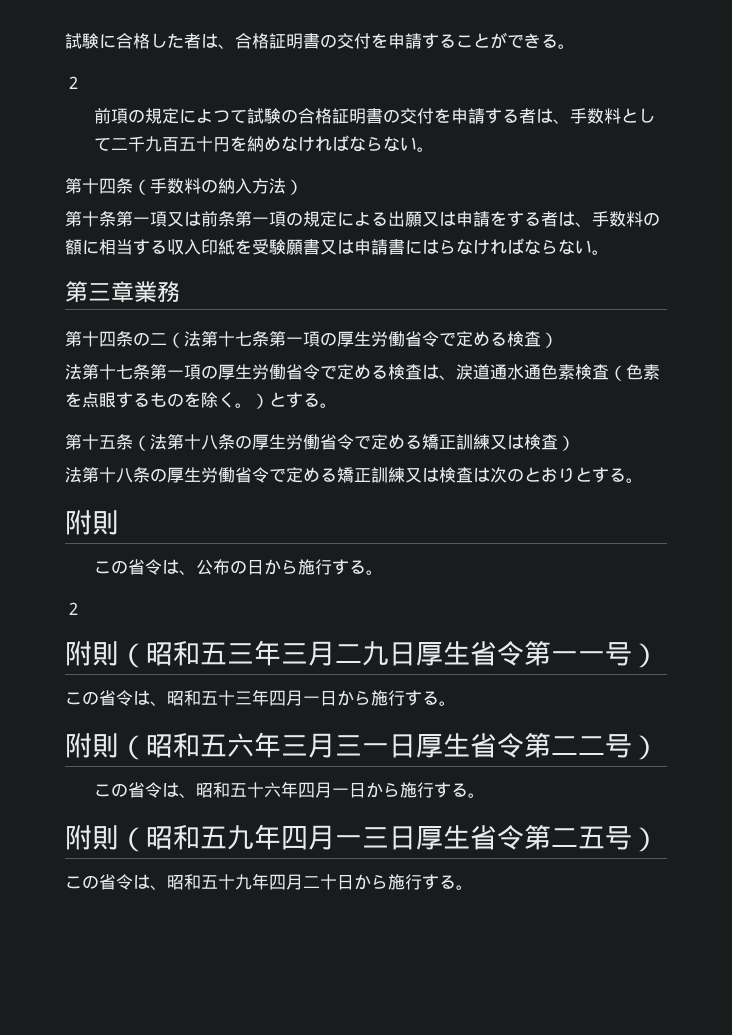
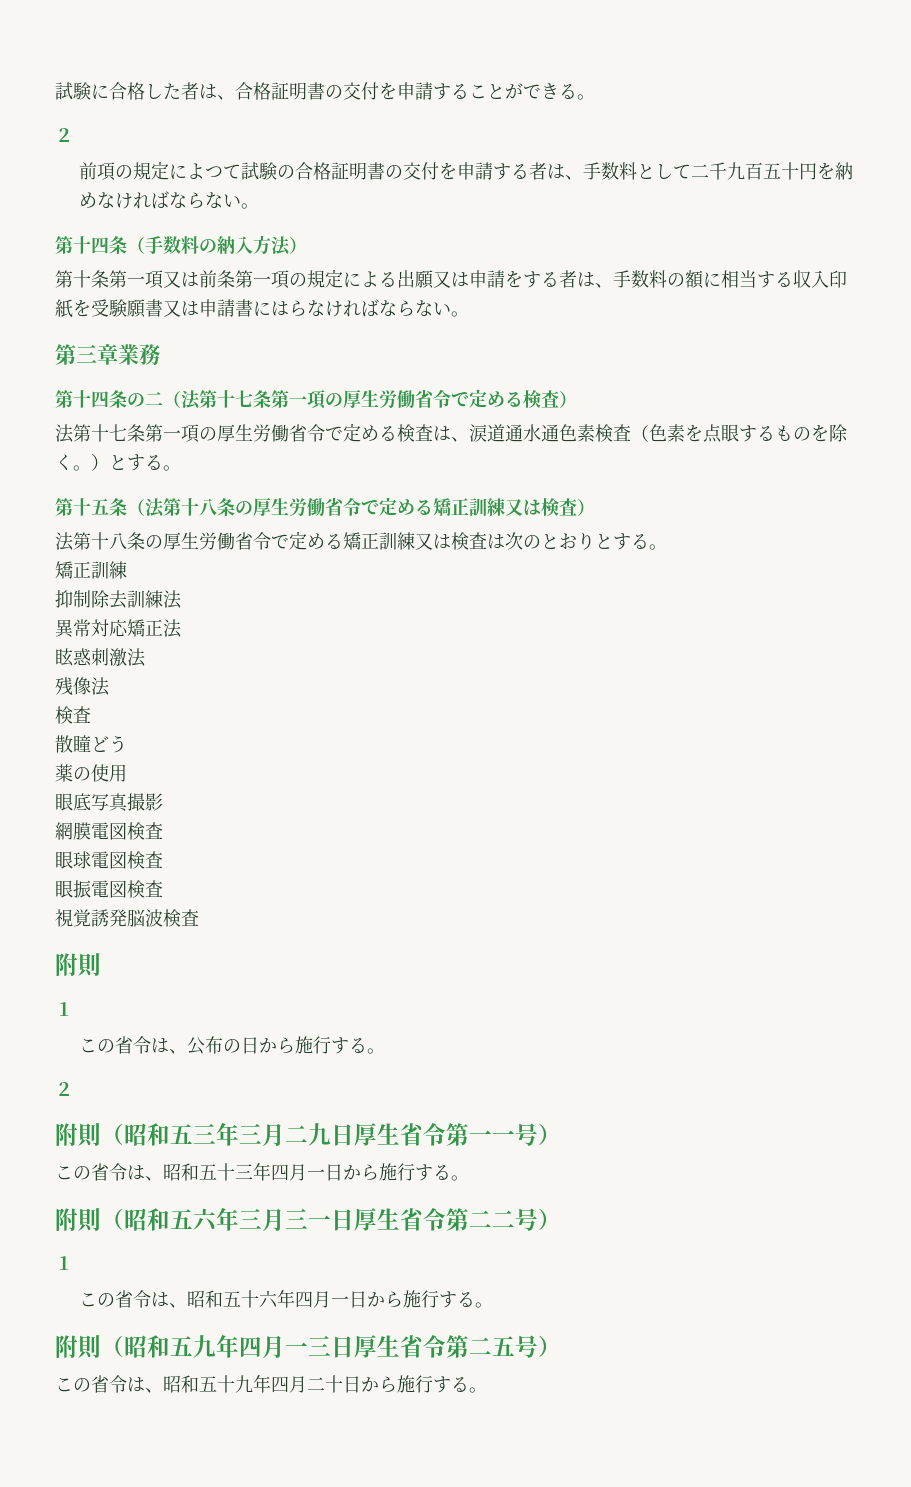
  法第十八条の厚生労働省令で定める矯正訓練又は検査は次のとおりとする。
+ 矯正訓練
+ 抑制除去訓練法
+ 異常対応矯正法
+ 眩惑刺激法
+ 残像法
+ 検査
+ 散瞳どう
+ 薬の使用
+ 眼底写真撮影
+ 網膜電図検査
+ 眼球電図検査
+ 眼振電図検査
+ 視覚誘発脳波検査
  附則
+ １
  附則（昭和五六年三月三一日厚生省令第二二号）
+ １

